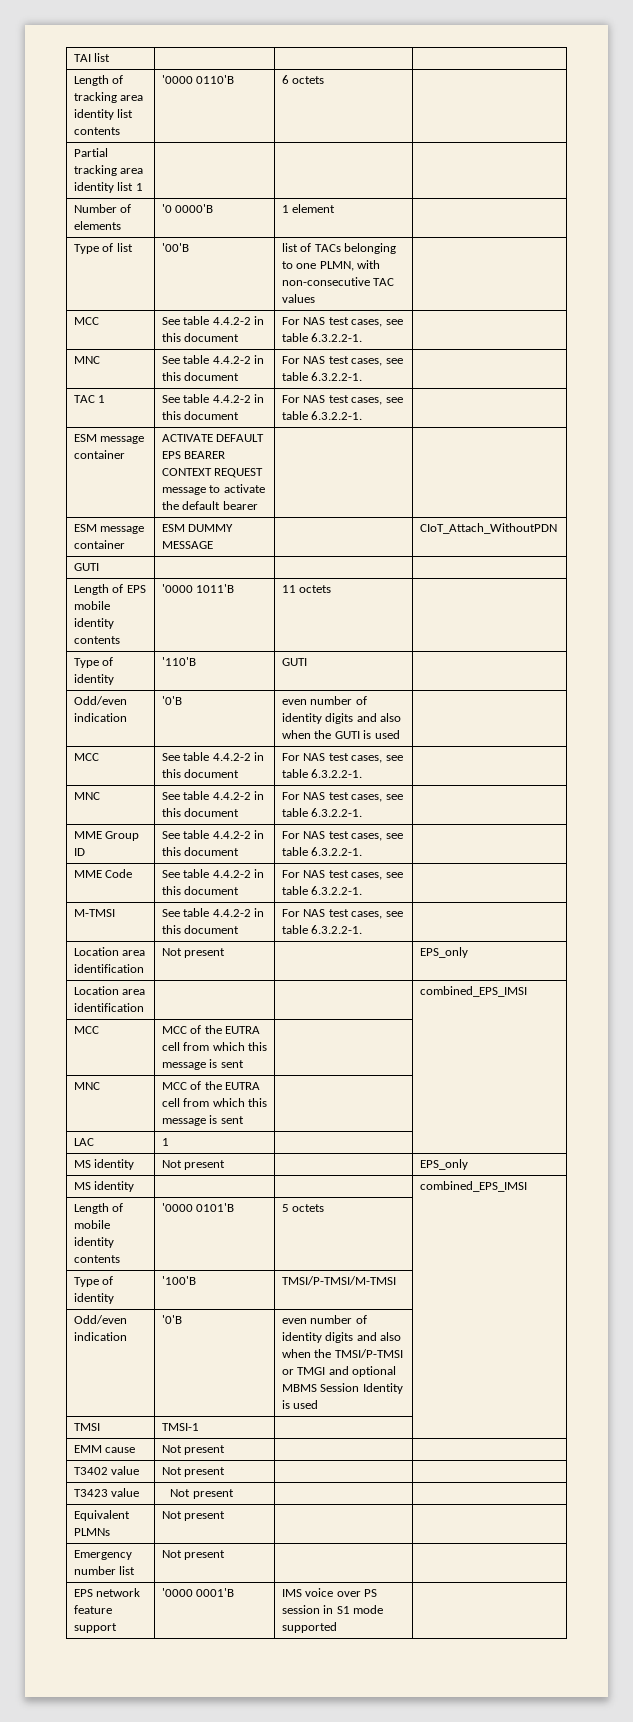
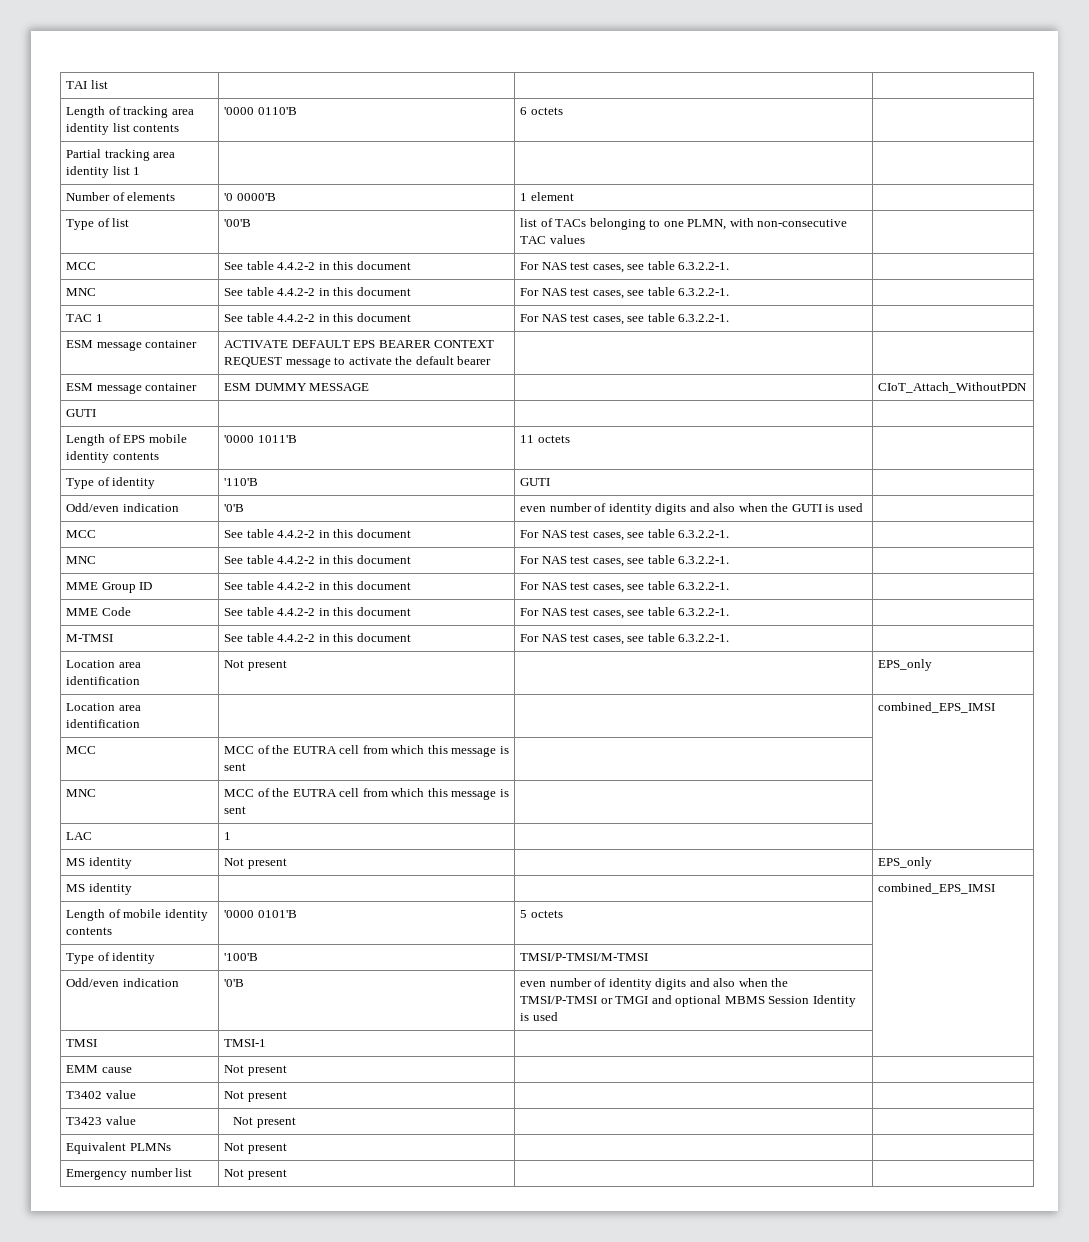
- EPS network feature support | '0000 0001'B | IMS voice over PS session in S1 mode supported |

